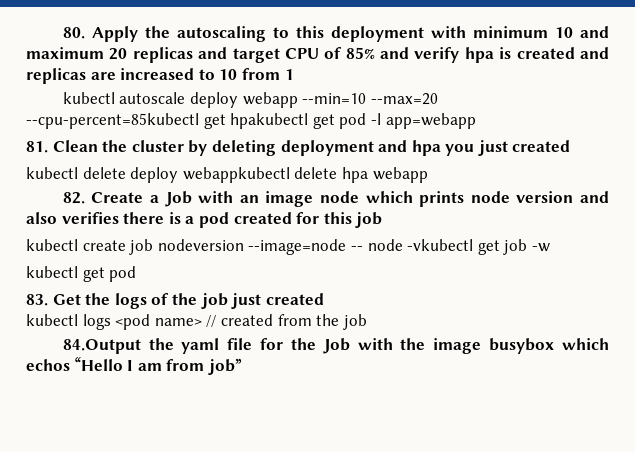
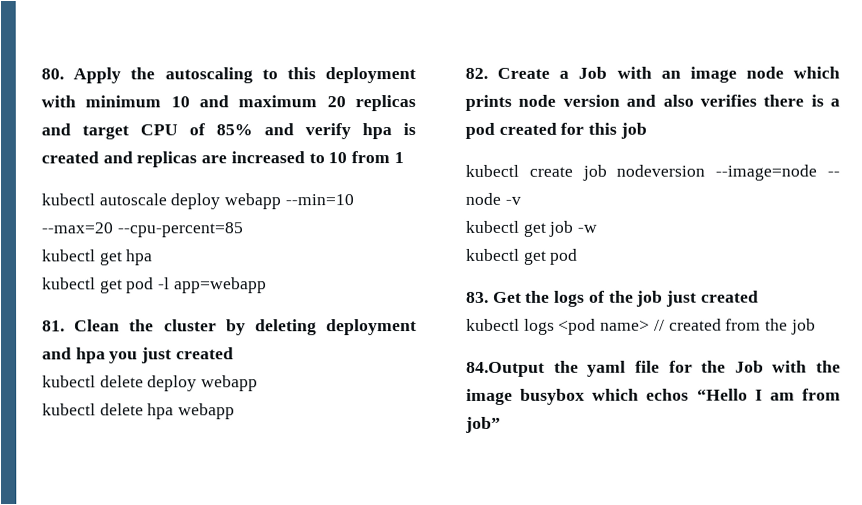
- kubectl autoscale deploy webapp --min=10 --max=20 --cpu-percent=85kubectl get hpakubectl get pod -l app=webapp
+ kubectl autoscale deploy webapp --min=10 --max=20 --cpu-percent=85
+ kubectl get hpa
+ kubectl get pod -l app=webapp
- kubectl delete deploy webappkubectl delete hpa webapp
+ kubectl delete deploy webapp
+ kubectl delete hpa webapp
- kubectl create job nodeversion --image=node -- node -vkubectl get job -w
+ kubectl create job nodeversion --image=node -- node -v
+ kubectl get job -w

